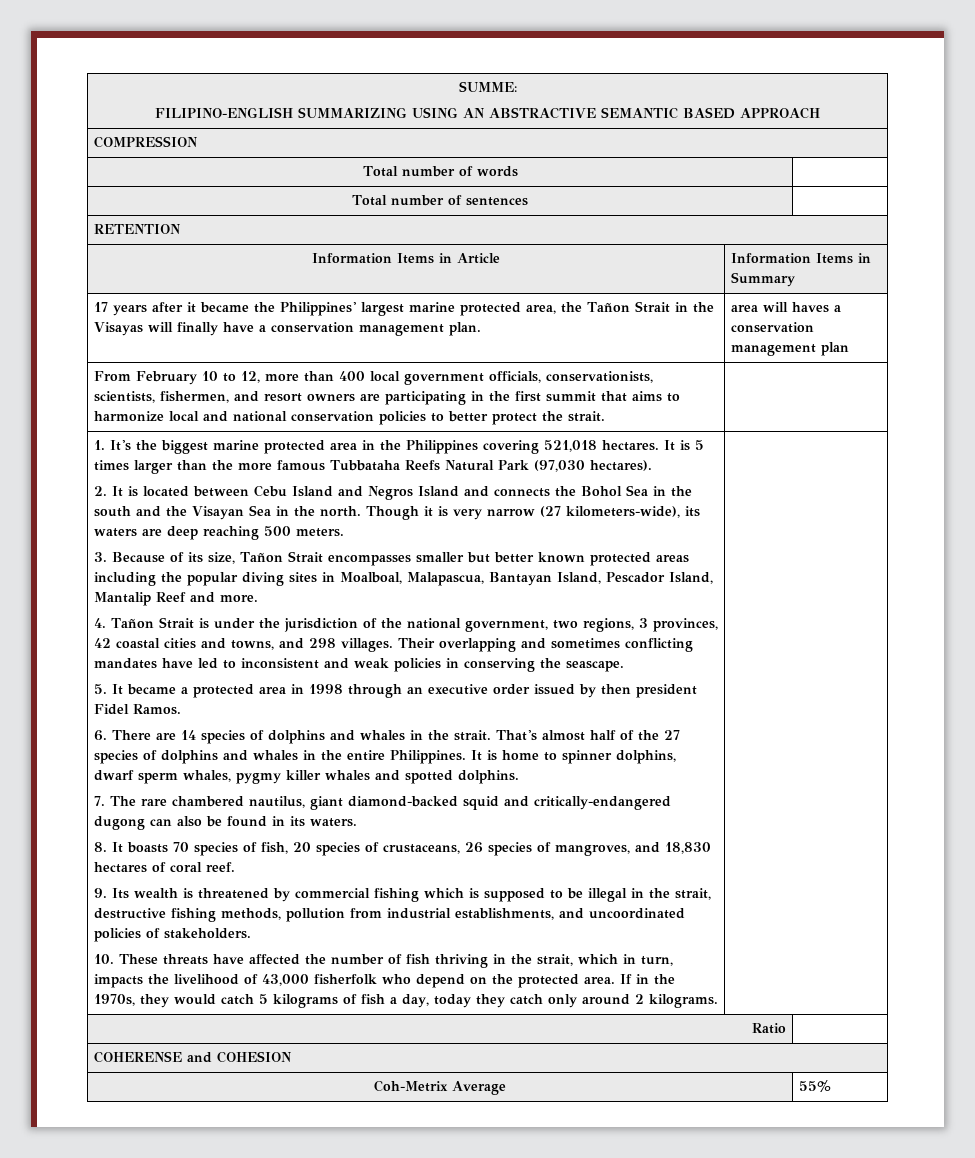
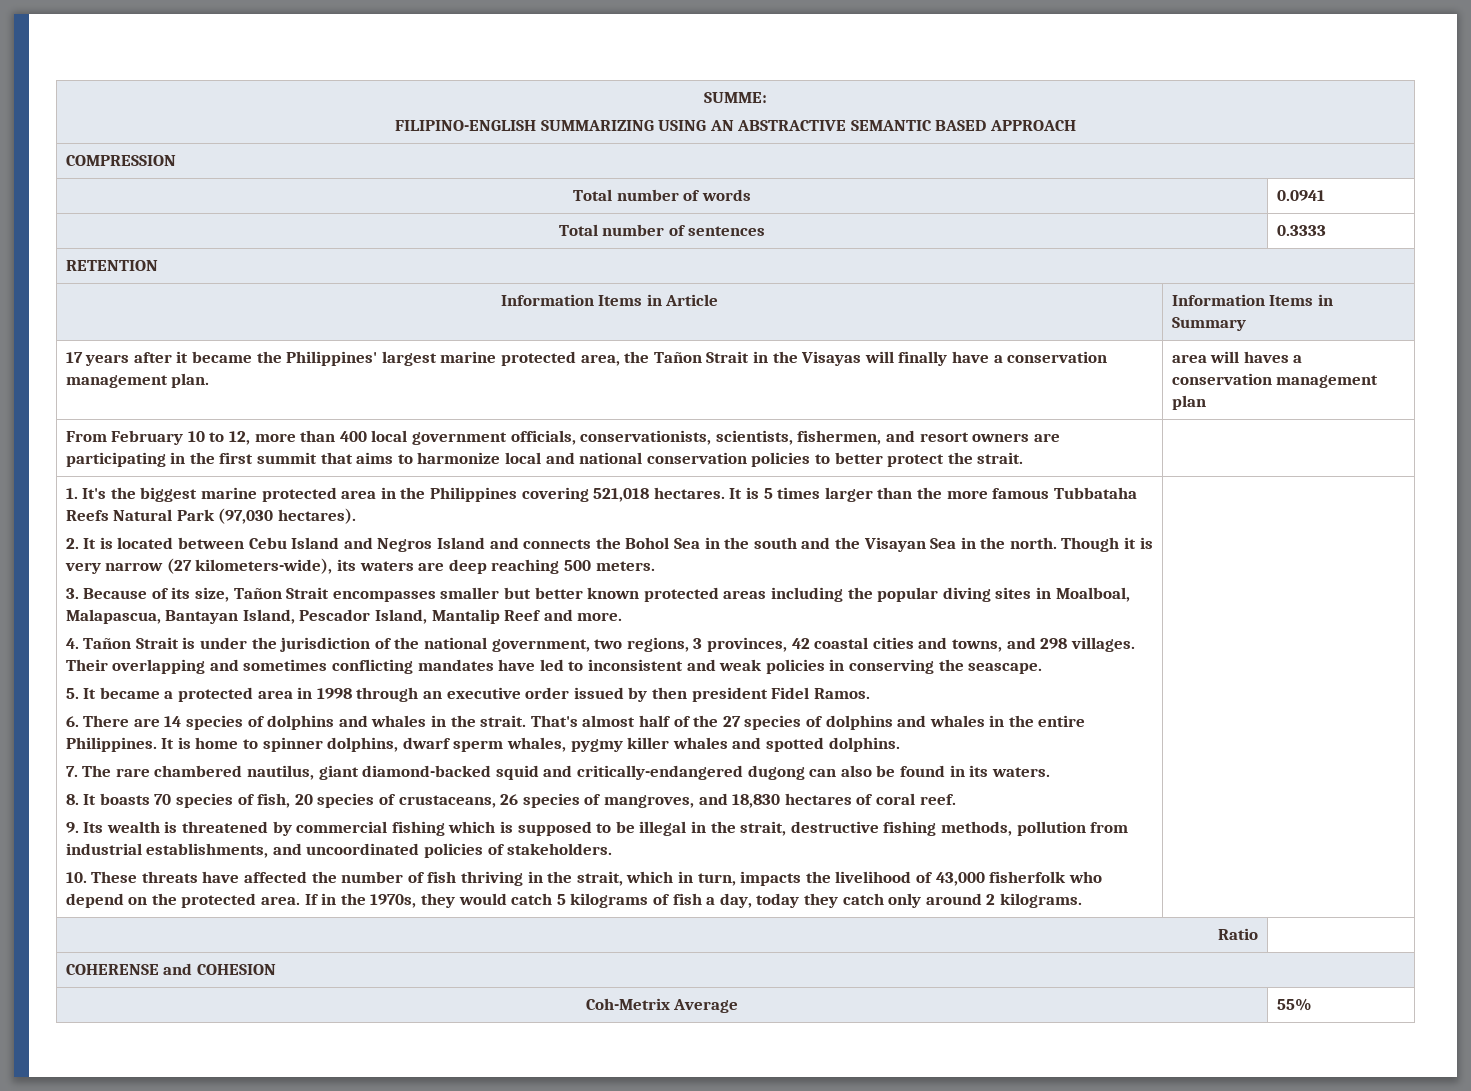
- Total number of words |
+ Total number of words | 0.0941
- Total number of sentences |
+ Total number of sentences | 0.3333

